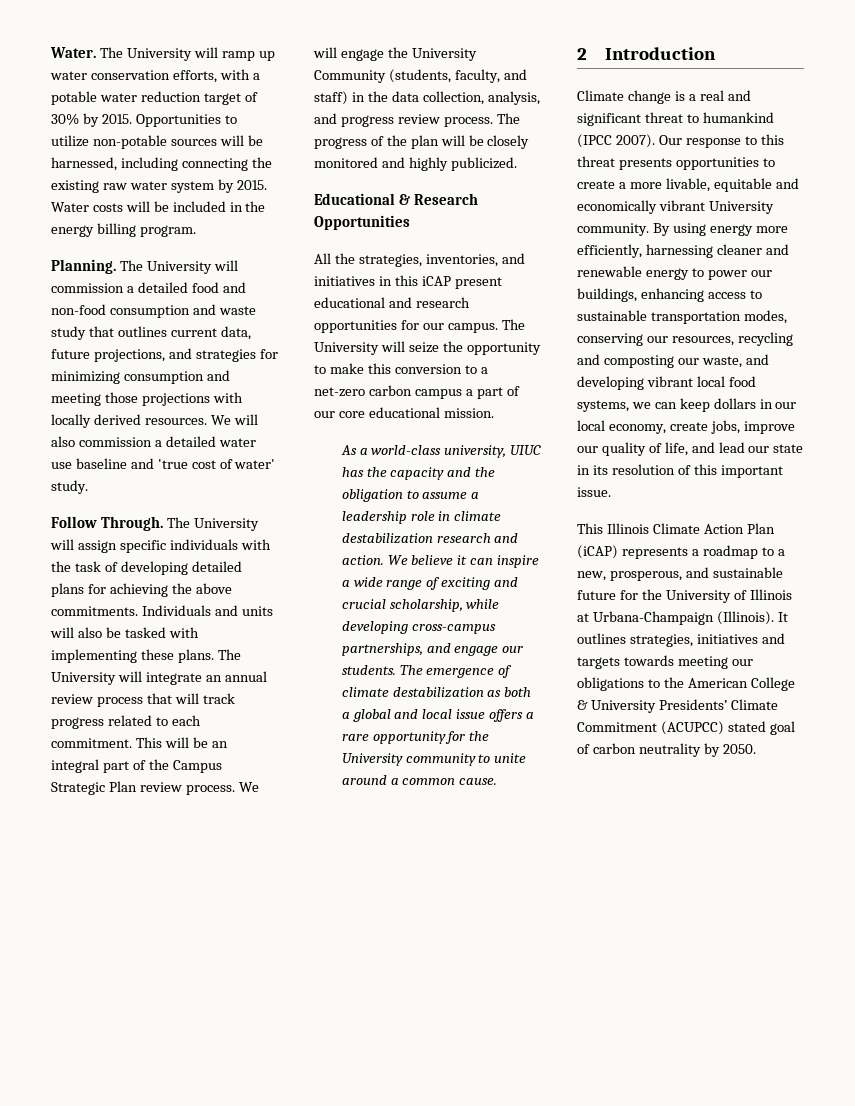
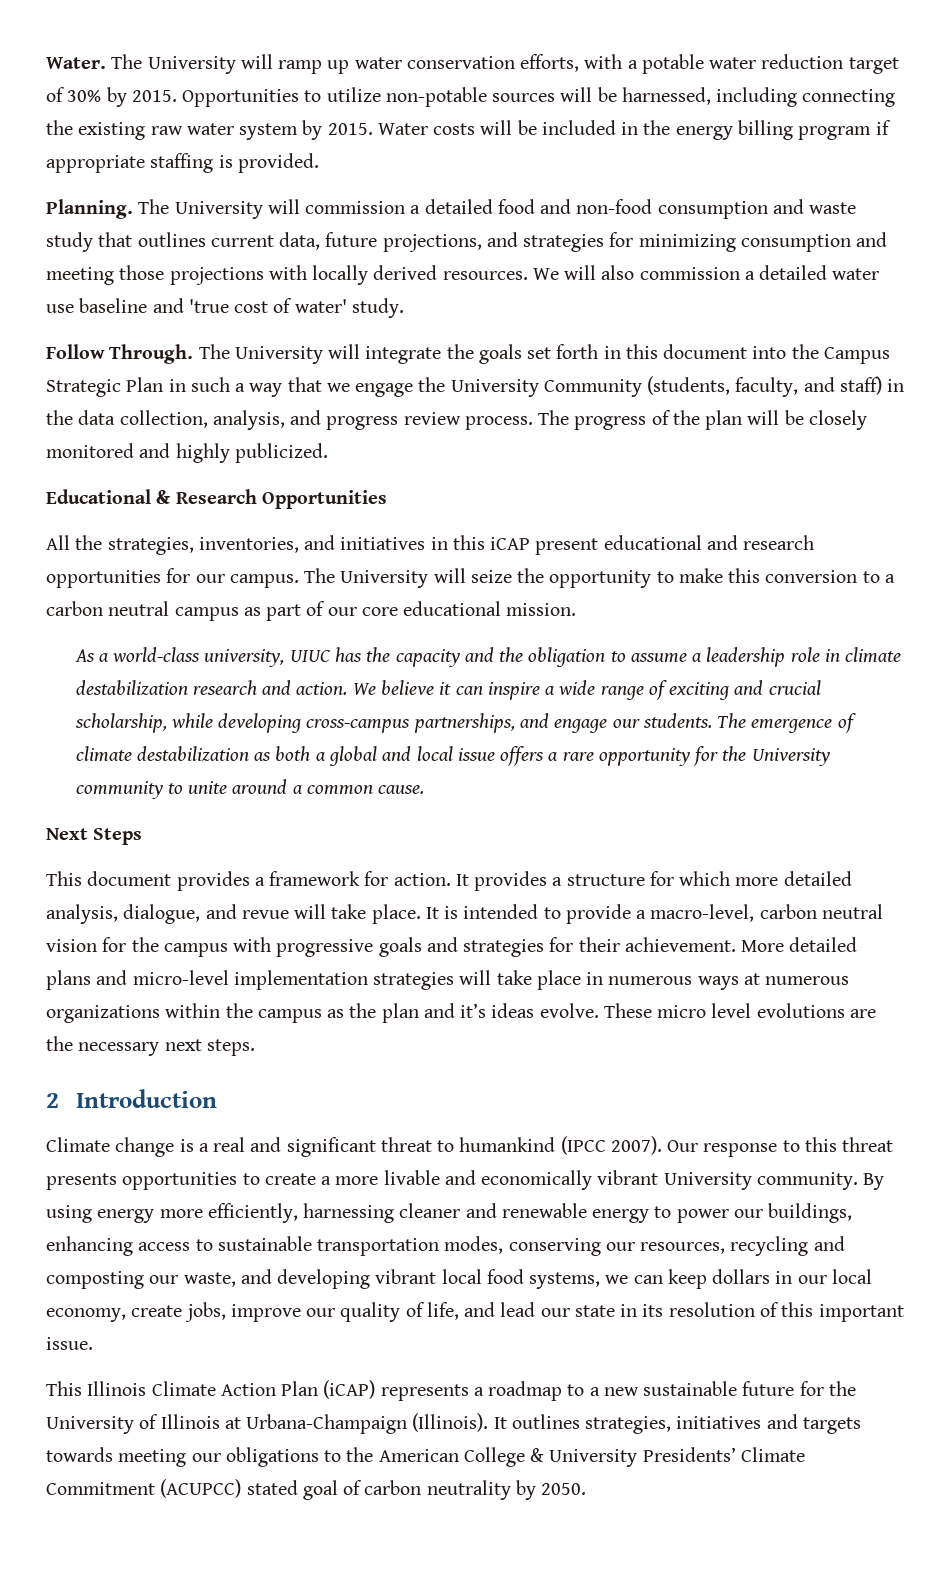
- Water costs will be included in the energy billing program.
+ Water costs will be included in the energy billing program if appropriate staffing is provided.
- The University will assign specific individuals with the task of developing detailed plans for achieving the above commitments. Individuals and units will also be tasked with implementing these plans. The University will integrate an annual review process that will track progress related to each commitment. This will be an integral part of the Campus Strategic Plan review process. We will engage the University Community (students, faculty, and staff) in the data collection, analysis, and progress review process.
+ The University will integrate the goals set forth in this document into the Campus Strategic Plan in such a way that we engage the University Community (students, faculty, and staff) in the data collection, analysis, and progress review process.
- The University will seize the opportunity to make this conversion to a net-zero carbon campus a part of our core educational mission.
+ The University will seize the opportunity to make this conversion to a carbon neutral campus as part of our core educational mission.
+ Next Steps
+ This document provides a framework for action. It provides a structure for which more detailed analysis, dialogue, and revue will take place. It is intended to provide a macro-level, carbon neutral vision for the campus with progressive goals and strategies for their achievement. More detailed plans and micro-level implementation strategies will take place in numerous ways at numerous organizations within the campus as the plan and it’s ideas evolve. These micro level evolutions are the necessary next steps.
- Our response to this threat presents opportunities to create a more livable, equitable and economically vibrant University community.
+ Our response to this threat presents opportunities to create a more livable and economically vibrant University community.
- This Illinois Climate Action Plan (iCAP) represents a roadmap to a new, prosperous, and sustainable future for the University of Illinois at Urbana-Champaign (Illinois).
+ This Illinois Climate Action Plan (iCAP) represents a roadmap to a new sustainable future for the University of Illinois at Urbana-Champaign (Illinois).

